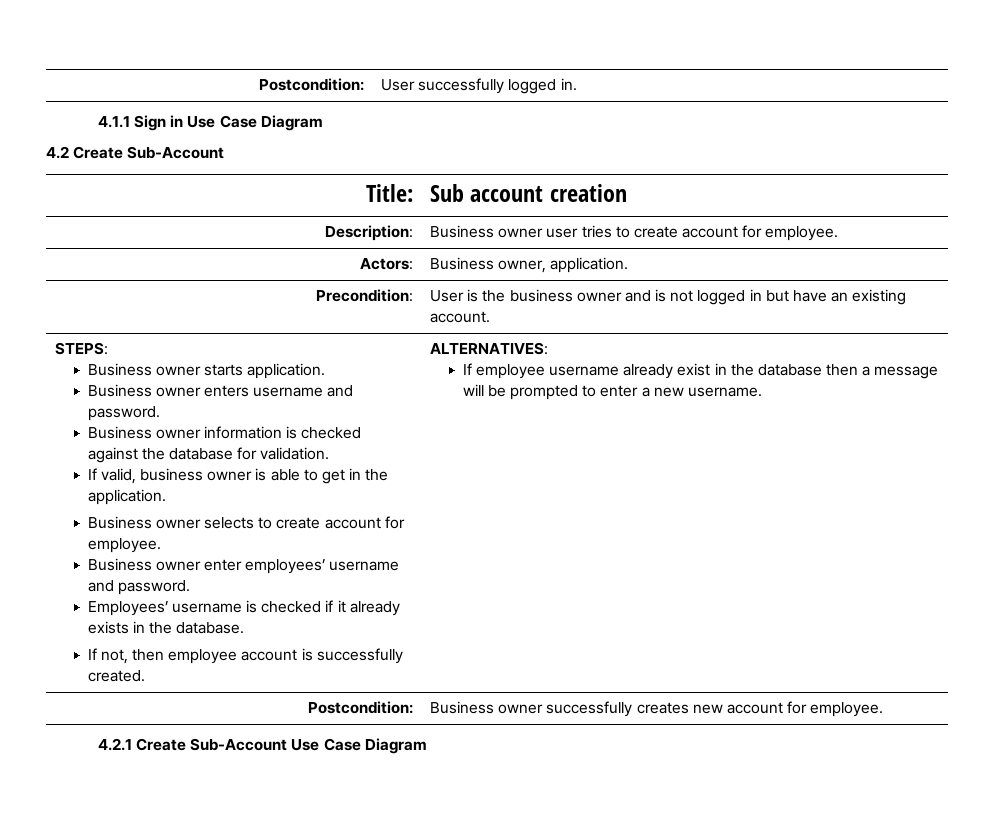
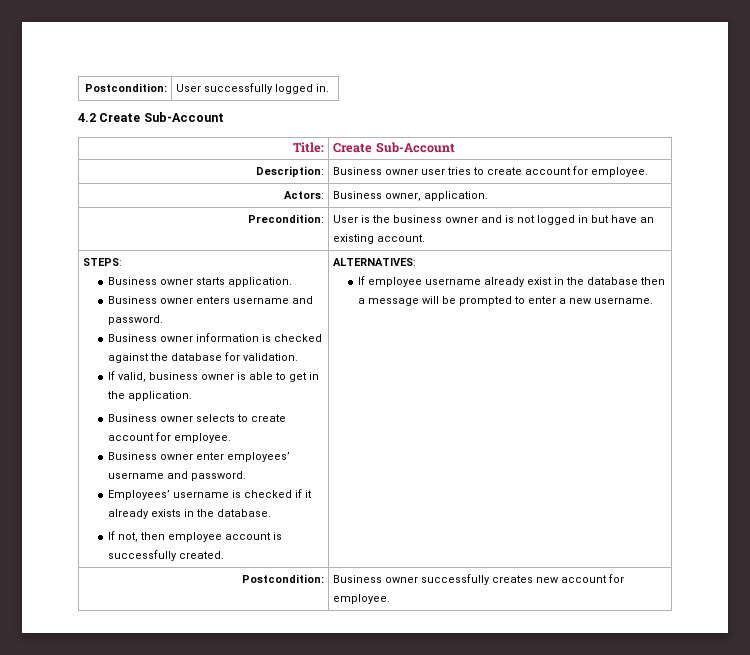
- 4.1.1 Sign in Use Case Diagram
- Title: | Sub account creation
+ Title: | Create Sub-Account
- 4.2.1 Create Sub-Account Use Case Diagram

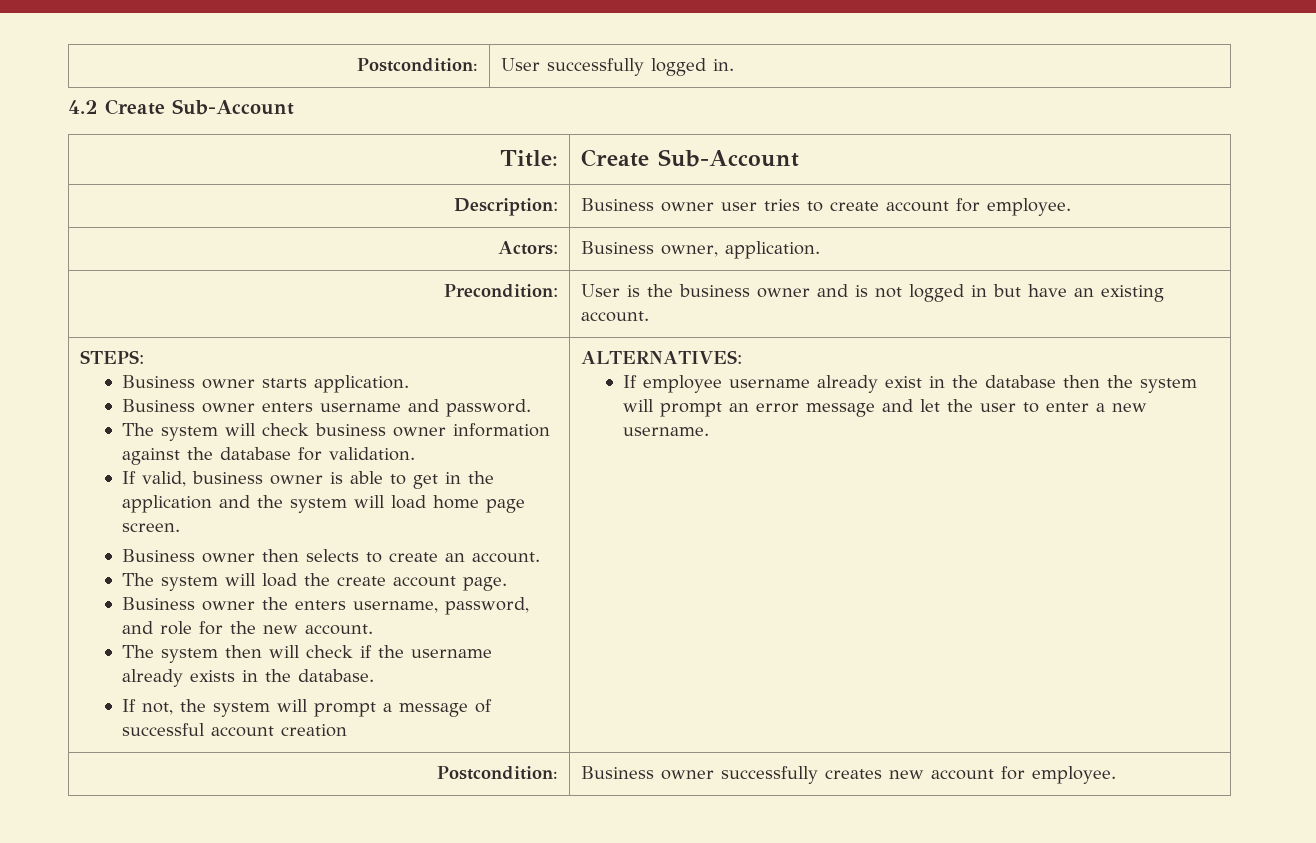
- Business owner information is checked against the database for validation.
+ The system will check business owner information against the database for validation.
- If valid, business owner is able to get in the application.
- Business owner selects to create account for employee.
- Business owner enter employees’ username and password.
- Employees’ username is checked if it already exists in the database.
+ If valid, business owner is able to get in the application and the system will load home page screen.
+ Business owner then selects to create an account.
+ The system will load the create account page.
+ Business owner the enters username, password, and role for the new account.
+ The system then will check if the username already exists in the database.
- If not, then employee account is successfully created.
+ If not, the system will prompt a message of successful account creation
- If employee username already exist in the database then a message will be prompted to enter a new username.
+ If employee username already exist in the database then the system will prompt an error message and let the user to enter a new username.

